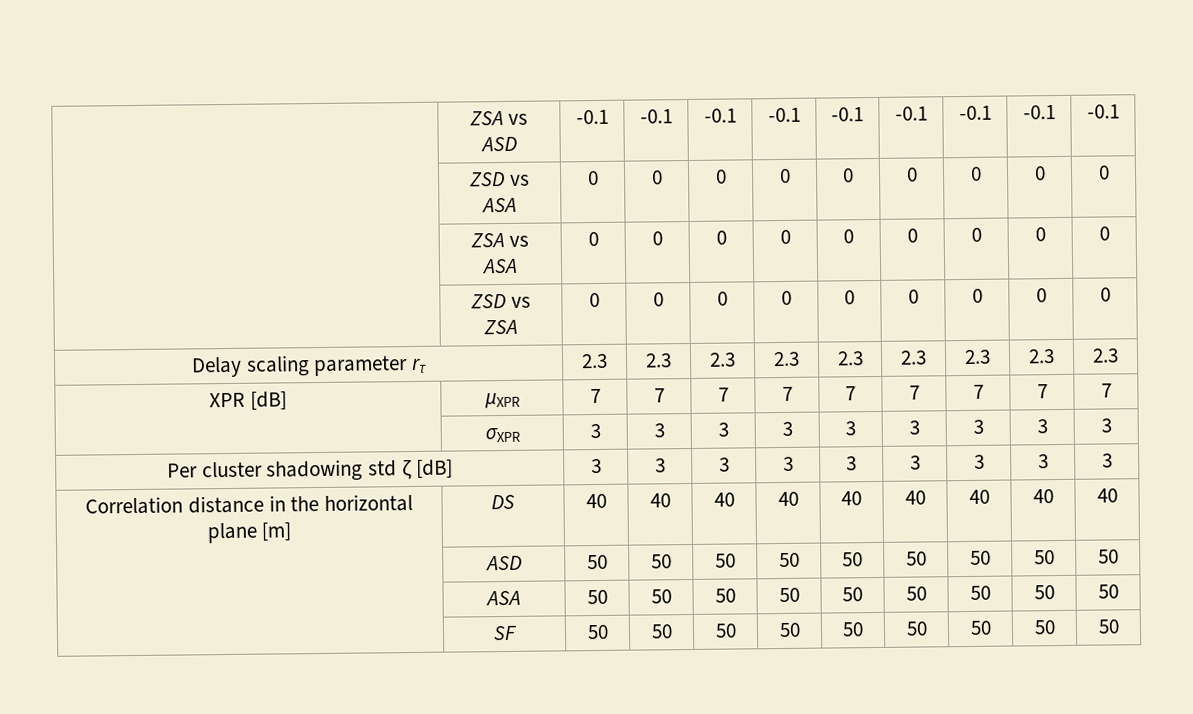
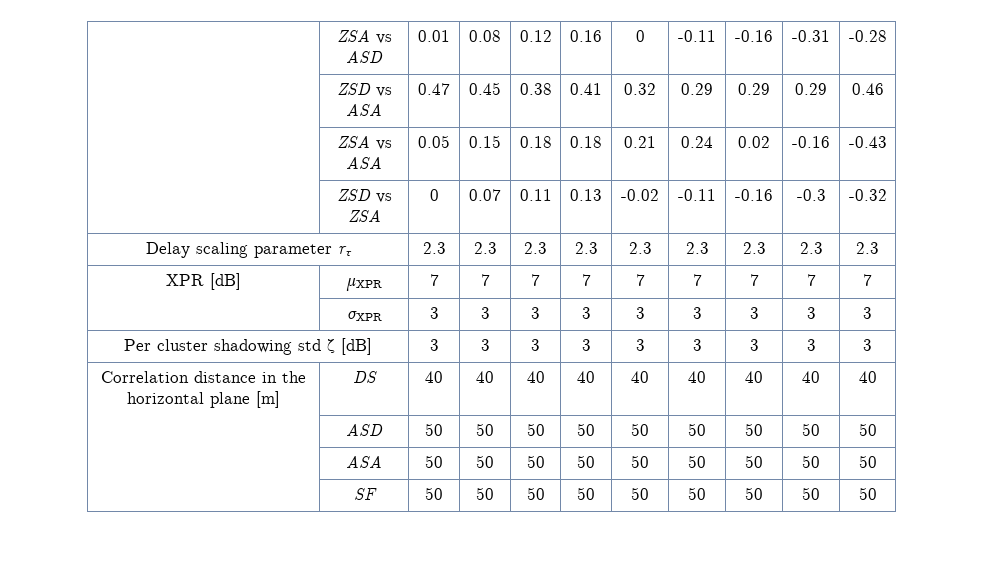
- | ZSA vs ASD | -0.1 | -0.1 | -0.1 | -0.1 | -0.1 | -0.1 | -0.1 | -0.1 | -0.1
- | ZSD vs ASA | 0 | 0 | 0 | 0 | 0 | 0 | 0 | 0 | 0
- | ZSA vs ASA | 0 | 0 | 0 | 0 | 0 | 0 | 0 | 0 | 0
- | ZSD vs ZSA | 0 | 0 | 0 | 0 | 0 | 0 | 0 | 0 | 0
+ | ZSA vs ASD | 0.01 | 0.08 | 0.12 | 0.16 | 0 | -0.11 | -0.16 | -0.31 | -0.28
+ | ZSD vs ASA | 0.47 | 0.45 | 0.38 | 0.41 | 0.32 | 0.29 | 0.29 | 0.29 | 0.46
+ | ZSA vs ASA | 0.05 | 0.15 | 0.18 | 0.18 | 0.21 | 0.24 | 0.02 | -0.16 | -0.43
+ | ZSD vs ZSA | 0 | 0.07 | 0.11 | 0.13 | -0.02 | -0.11 | -0.16 | -0.3 | -0.32

